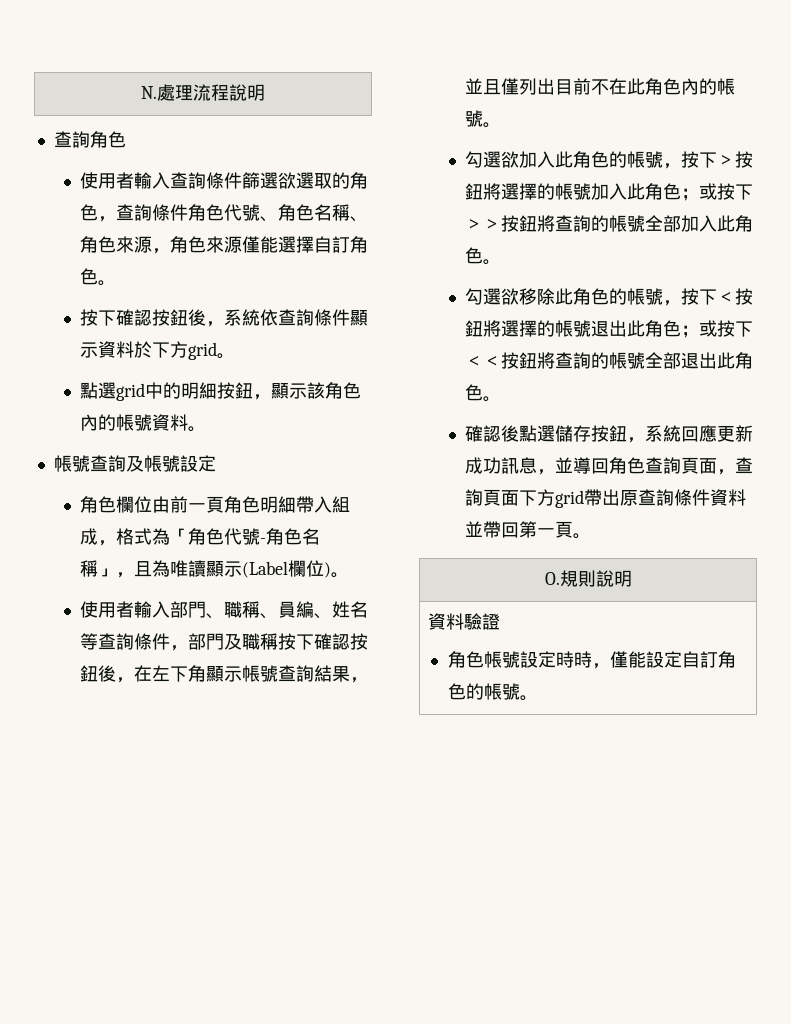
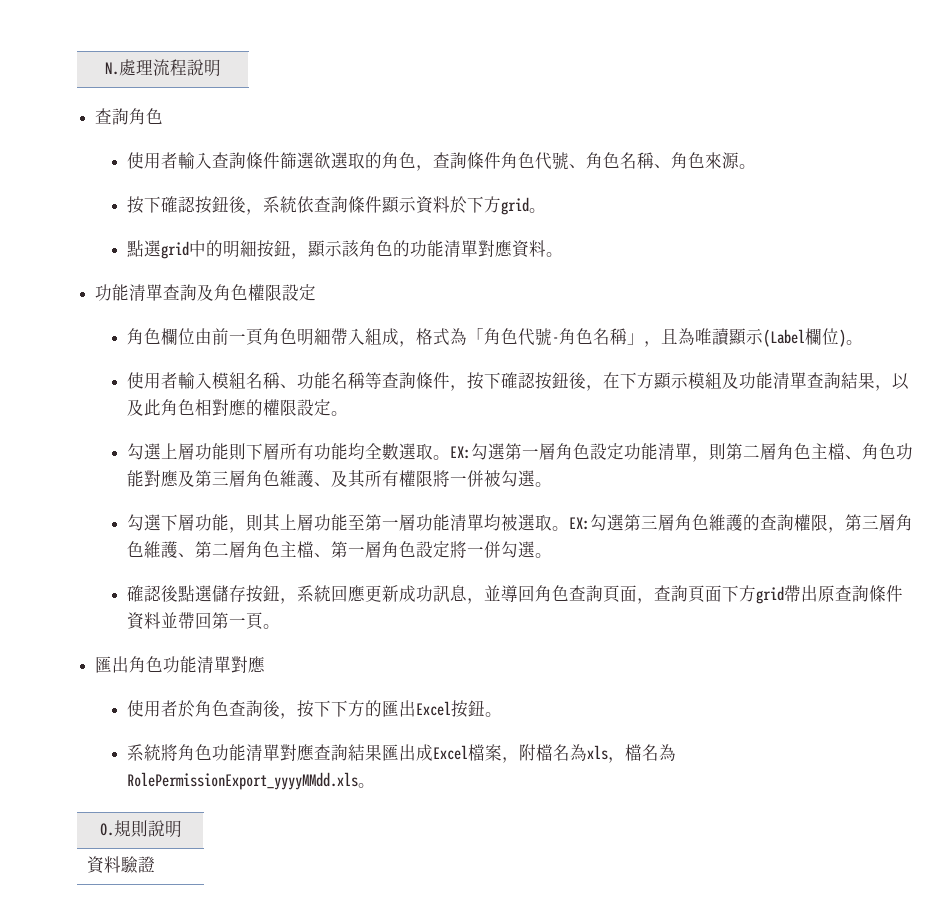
- 使用者輸入查詢條件篩選欲選取的角色，查詢條件角色代號、角色名稱、角色來源，角色來源僅能選擇自訂角色。
+ 使用者輸入查詢條件篩選欲選取的角色，查詢條件角色代號、角色名稱、角色來源。
- 點選grid中的明細按鈕，顯示該角色內的帳號資料。
- 帳號查詢及帳號設定
+ 點選grid中的明細按鈕，顯示該角色的功能清單對應資料。
+ 功能清單查詢及角色權限設定
- 使用者輸入部門、職稱、員編、姓名等查詢條件，部門及職稱按下確認按鈕後，在左下角顯示帳號查詢結果，並且僅列出目前不在此角色內的帳號。
- 勾選欲加入此角色的帳號，按下＞按鈕將選擇的帳號加入此角色；或按下＞＞按鈕將查詢的帳號全部加入此角色。
- 勾選欲移除此角色的帳號，按下＜按鈕將選擇的帳號退出此角色；或按下＜＜按鈕將查詢的帳號全部退出此角色。
+ 使用者輸入模組名稱、功能名稱等查詢條件，按下確認按鈕後，在下方顯示模組及功能清單查詢結果，以及此角色相對應的權限設定。
+ 勾選上層功能則下層所有功能均全數選取。EX:勾選第一層角色設定功能清單，則第二層角色主檔、角色功能對應及第三層角色維護、及其所有權限將一併被勾選。
+ 勾選下層功能，則其上層功能至第一層功能清單均被選取。EX:勾選第三層角色維護的查詢權限，第三層角色維護、第二層角色主檔、第一層角色設定將一併勾選。
+ 匯出角色功能清單對應
+ 使用者於角色查詢後，按下下方的匯出Excel按鈕。
+ 系統將角色功能清單對應查詢結果匯出成Excel檔案，附檔名為xls，檔名為RolePermissionExport_yyyyMMdd.xls。
  資料驗證
- 角色帳號設定時時，僅能設定自訂角色的帳號。

